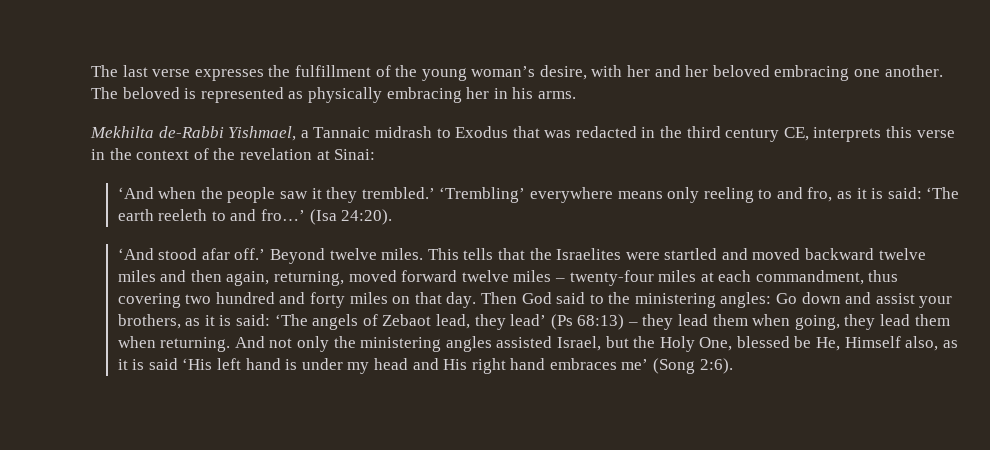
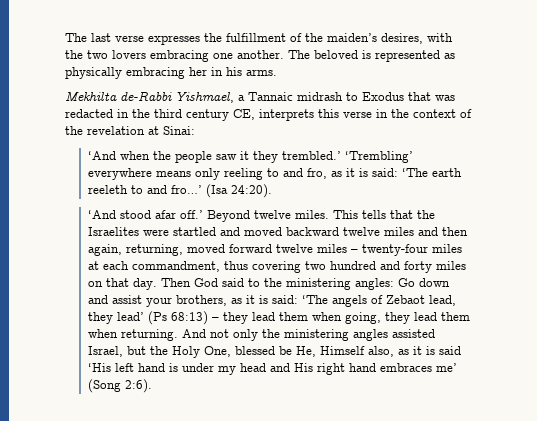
- The last verse expresses the fulfillment of the young woman’s desire, with her and her beloved embracing one another.
+ The last verse expresses the fulfillment of the maiden’s desires, with the two lovers embracing one another.

